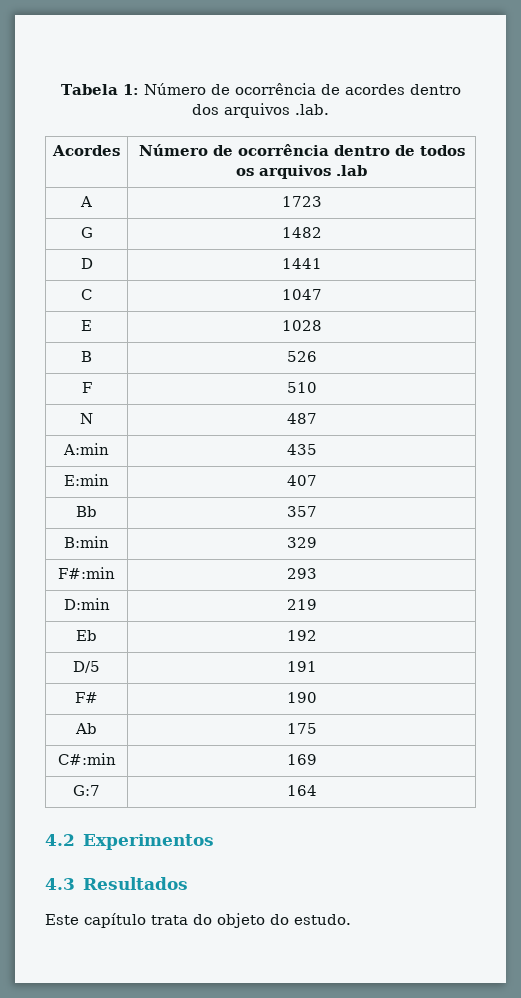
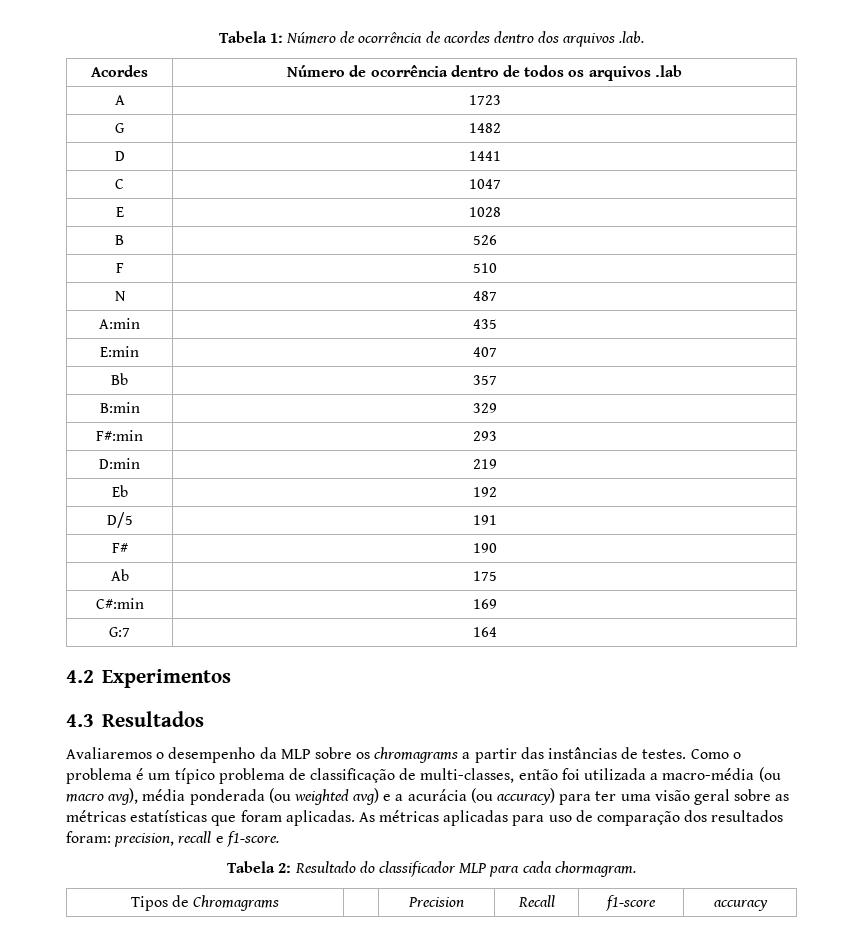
- Este capítulo trata do objeto do estudo.
+ Avaliaremos o desempenho da MLP sobre os chromagrams a partir das instâncias de testes. Como o problema é um típico problema de classificação de multi-classes, então foi utilizada a macro-média (ou macro avg), média ponderada (ou weighted avg) e a acurácia (ou accuracy) para ter uma visão geral sobre as métricas estatísticas que foram aplicadas. As métricas aplicadas para uso de comparação dos resultados foram: precision, recall e f1-score.
+ Tabela 2: Resultado do classificador MLP para cada chormagram.
+ Tipos de Chromagrams | | Precision | Recall | f1-score | accuracy

